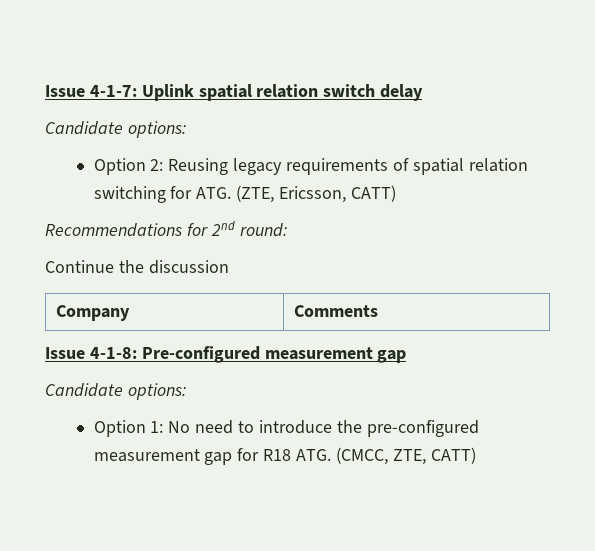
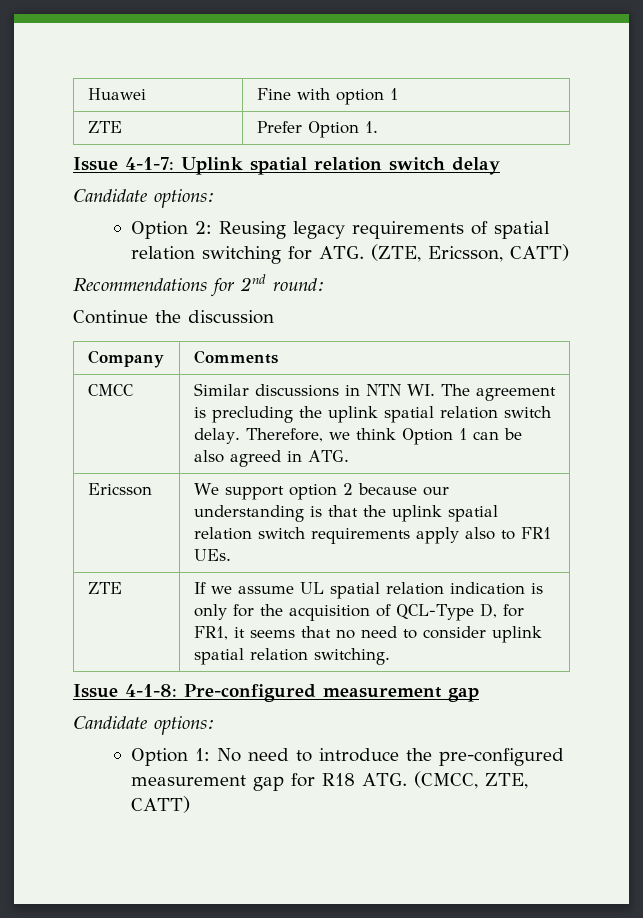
+ Huawei | Fine with option 1
+ ZTE | Prefer Option 1.
+ CMCC | Similar discussions in NTN WI. The agreement is precluding the uplink spatial relation switch delay. Therefore, we think Option 1 can be also agreed in ATG.
+ Ericsson | We support option 2 because our understanding is that the uplink spatial relation switch requirements apply also to FR1 UEs.
+ ZTE | If we assume UL spatial relation indication is only for the acquisition of QCL-Type D, for FR1, it seems that no need to consider uplink spatial relation switching.

